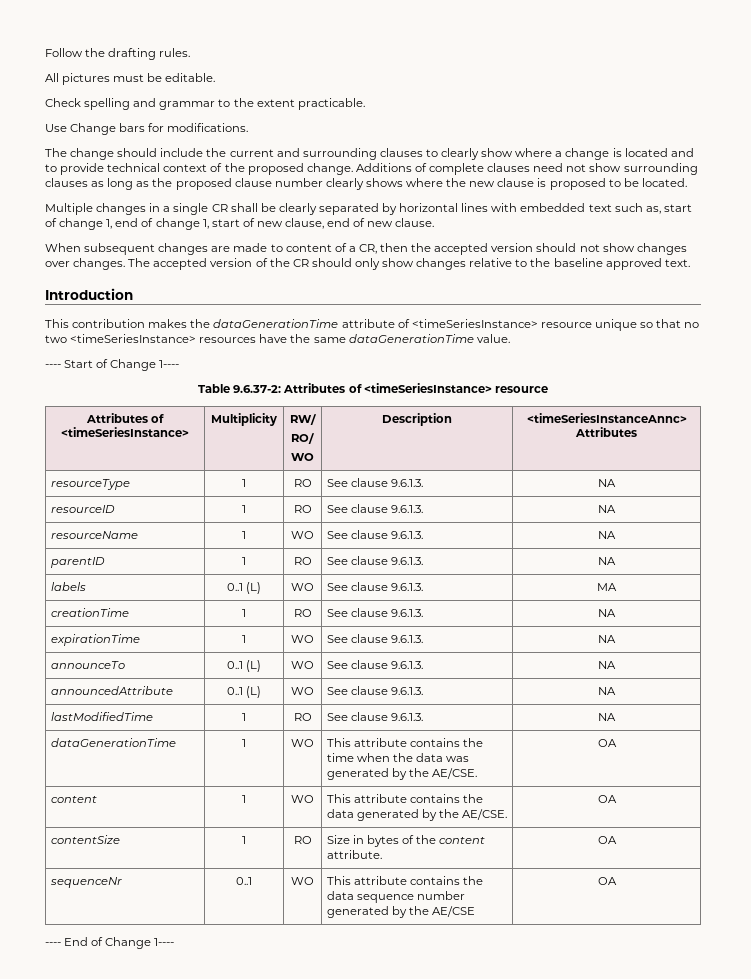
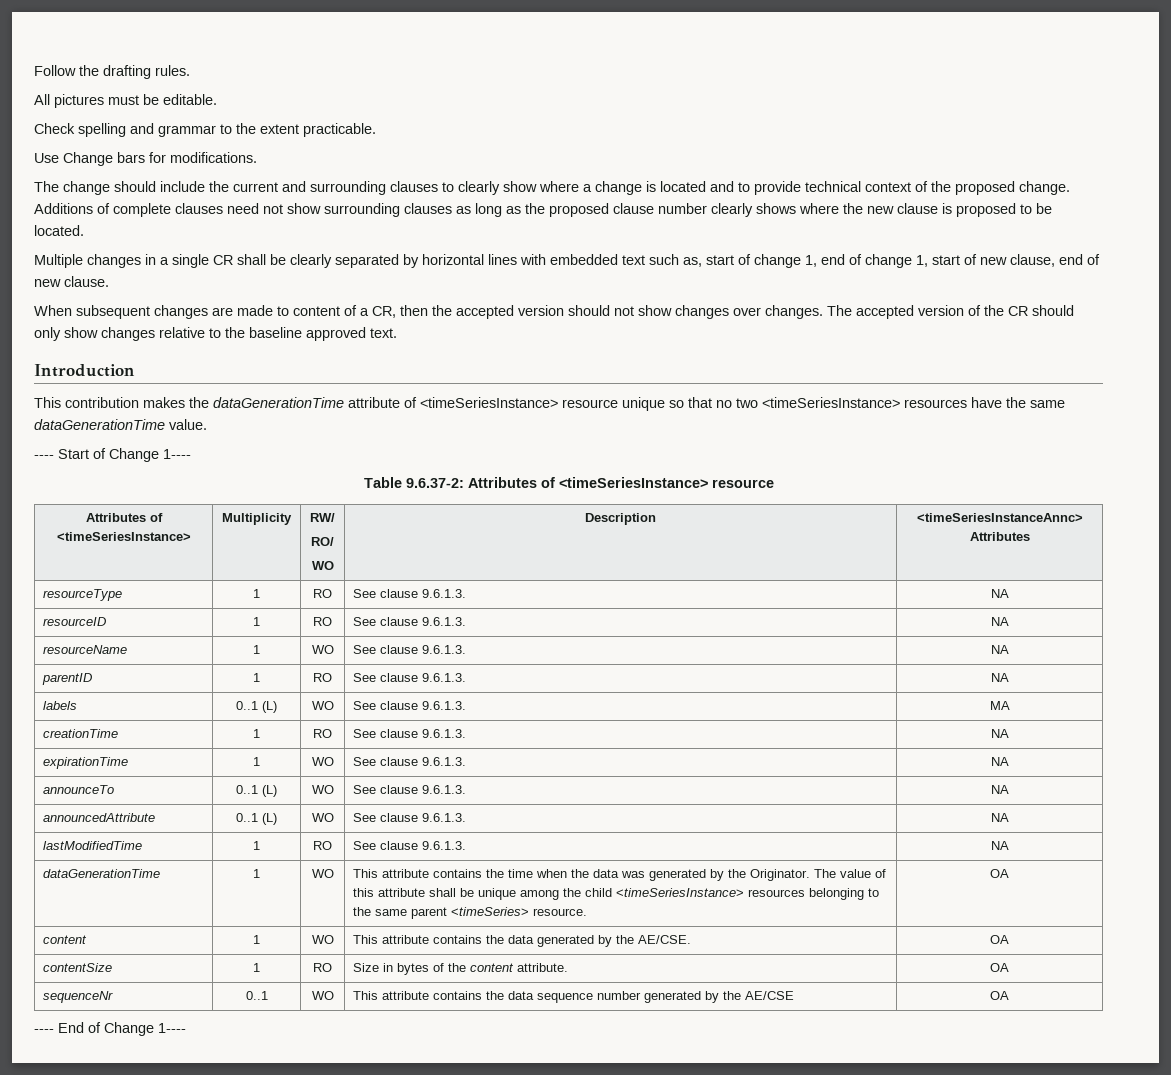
- dataGenerationTime | 1 | WO | This attribute contains the time when the data was generated by the AE/CSE. | OA
+ dataGenerationTime | 1 | WO | This attribute contains the time when the data was generated by the Originator. The value of this attribute shall be unique among the child <timeSeriesInstance> resources belonging to the same parent <timeSeries> resource. | OA

